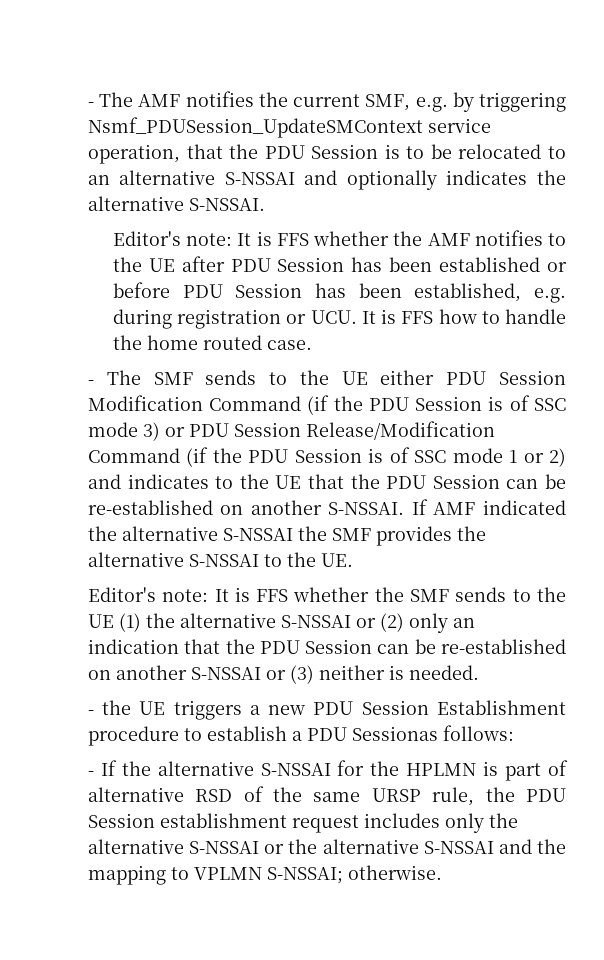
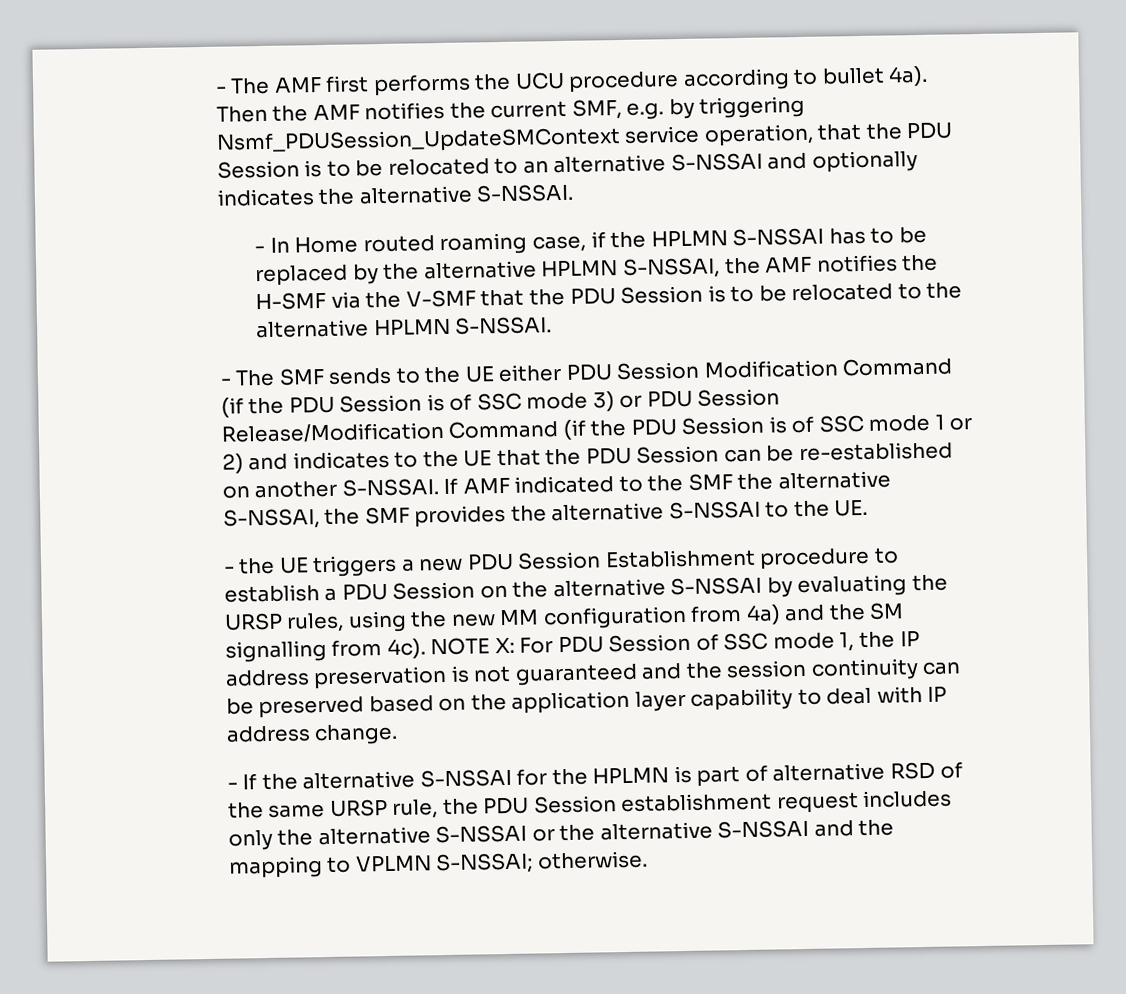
- - The AMF notifies the current SMF, e.g. by triggering Nsmf_PDUSession_UpdateSMContext service operation, that the PDU Session is to be relocated to an alternative S-NSSAI and optionally indicates the alternative S-NSSAI.
+ - The AMF first performs the UCU procedure according to bullet 4a). Then the AMF notifies the current SMF, e.g. by triggering Nsmf_PDUSession_UpdateSMContext service operation, that the PDU Session is to be relocated to an alternative S-NSSAI and optionally indicates the alternative S-NSSAI.
- Editor's note: It is FFS whether the AMF notifies to the UE after PDU Session has been established or before PDU Session has been established, e.g. during registration or UCU. It is FFS how to handle the home routed case.
+ - In Home routed roaming case, if the HPLMN S-NSSAI has to be replaced by the alternative HPLMN S-NSSAI, the AMF notifies the H-SMF via the V-SMF that the PDU Session is to be relocated to the alternative HPLMN S-NSSAI.
- If AMF indicated the alternative S-NSSAI the SMF provides the alternative S-NSSAI to the UE.
+ If AMF indicated to the SMF the alternative S-NSSAI, the SMF provides the alternative S-NSSAI to the UE.
- Editor's note: It is FFS whether the SMF sends to the UE (1) the alternative S-NSSAI or (2) only an indication that the PDU Session can be re-established on another S-NSSAI or (3) neither is needed.
- - the UE triggers a new PDU Session Establishment procedure to establish a PDU Sessionas follows:
+ - the UE triggers a new PDU Session Establishment procedure to establish a PDU Session on the alternative S-NSSAI by evaluating the URSP rules, using the new MM configuration from 4a) and the SM signalling from 4c). NOTE X: For PDU Session of SSC mode 1, the IP address preservation is not guaranteed and the session continuity can be preserved based on the application layer capability to deal with IP address change.

